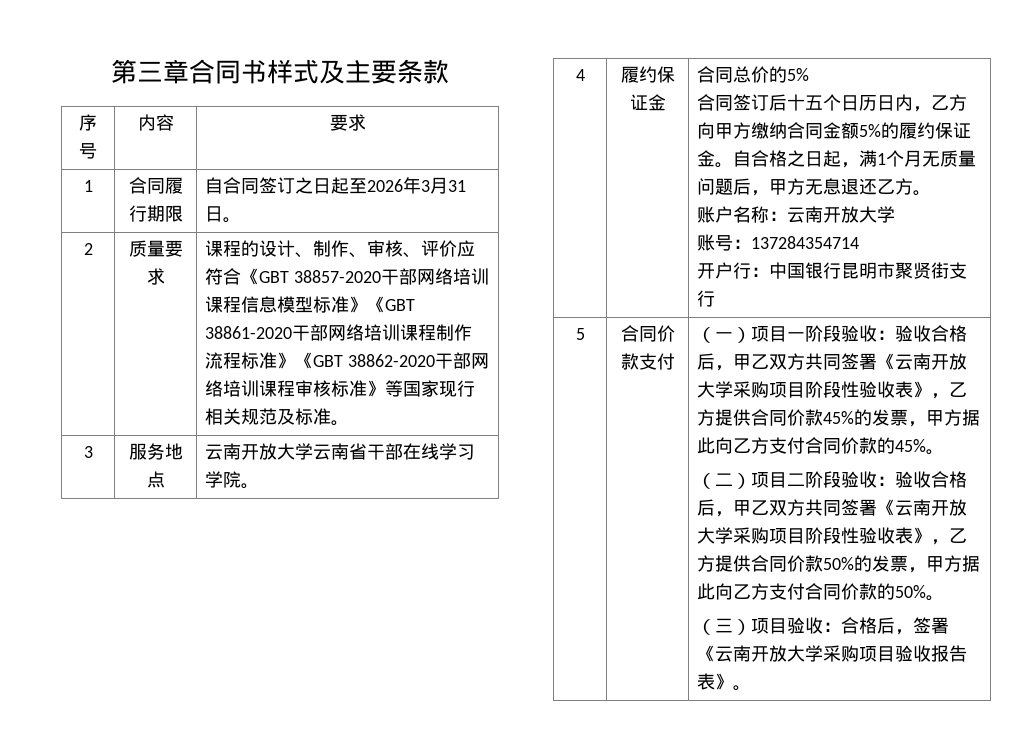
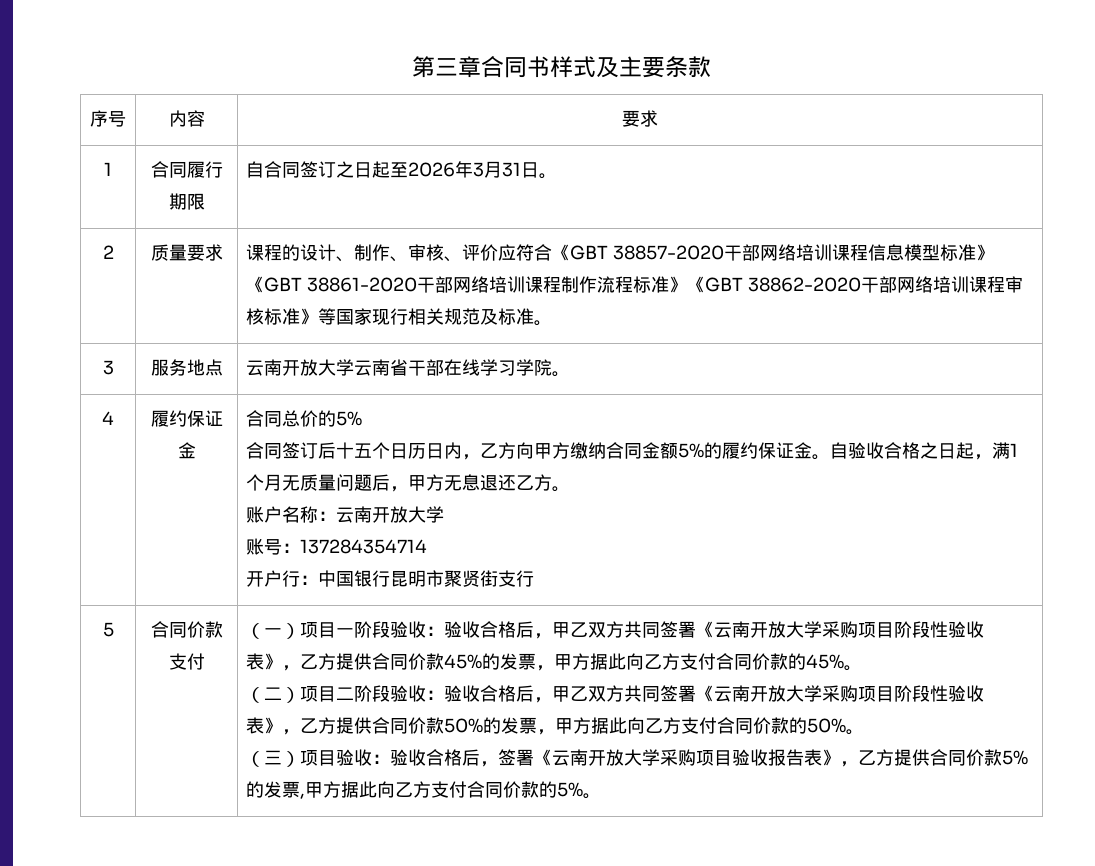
- 自合格之日起，满1个月无质量问题后，甲方无息退还乙方。
+ 自验收合格之日起，满1个月无质量问题后，甲方无息退还乙方。
- （三）项目验收：合格后，签署《云南开放大学采购项目验收报告表》。
+ （三）项目验收：验收合格后，签署《云南开放大学采购项目验收报告表》，乙方提供合同价款5%的发票,甲方据此向乙方支付合同价款的5%。

